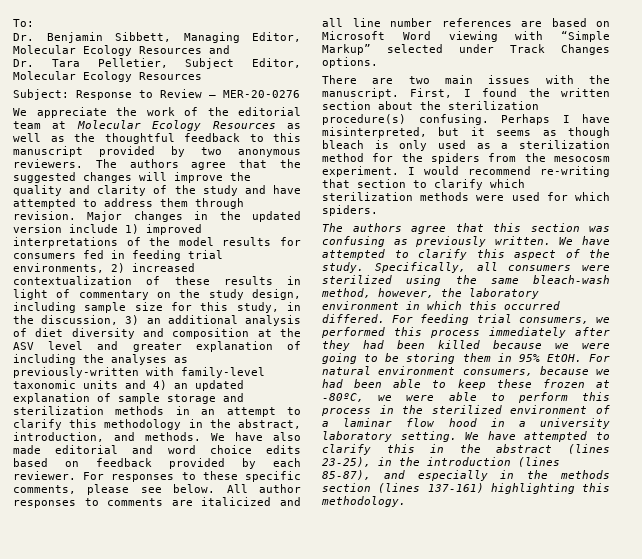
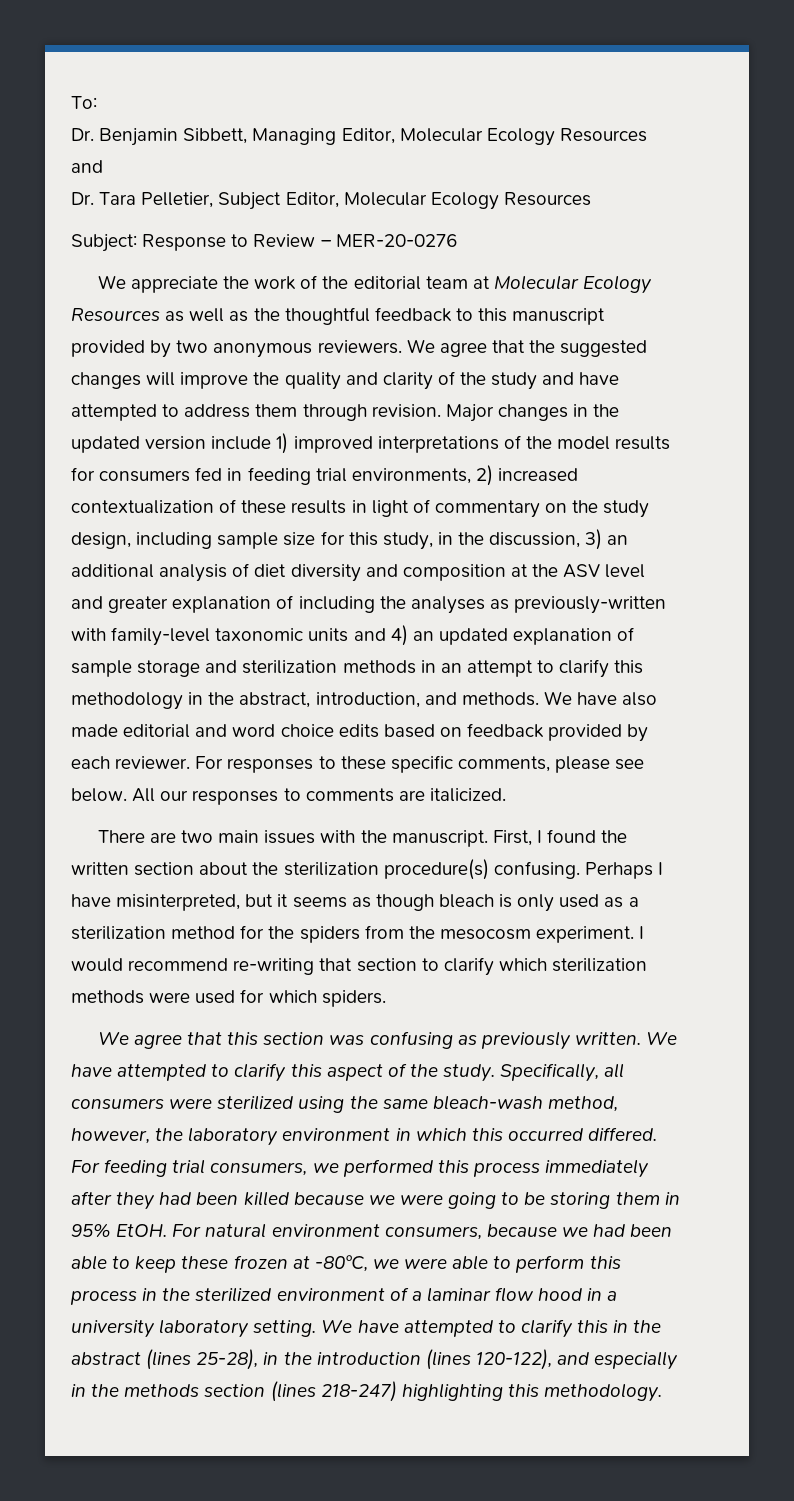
- The authors agree that the suggested changes will improve the quality and clarity of the study and have attempted to address them through revision.
+ We agree that the suggested changes will improve the quality and clarity of the study and have attempted to address them through revision.
- All author responses to comments are italicized and all line number references are based on Microsoft Word viewing with “Simple Markup” selected under Track Changes options.
+ All our responses to comments are italicized.
- The authors agree that this section was confusing as previously written.
+ We agree that this section was confusing as previously written.
- We have attempted to clarify this in the abstract (lines 23-25), in the introduction (lines 85-87), and especially in the methods section (lines 137-161) highlighting this methodology.
+ We have attempted to clarify this in the abstract (lines 25-28), in the introduction (lines 120-122), and especially in the methods section (lines 218-247) highlighting this methodology.

